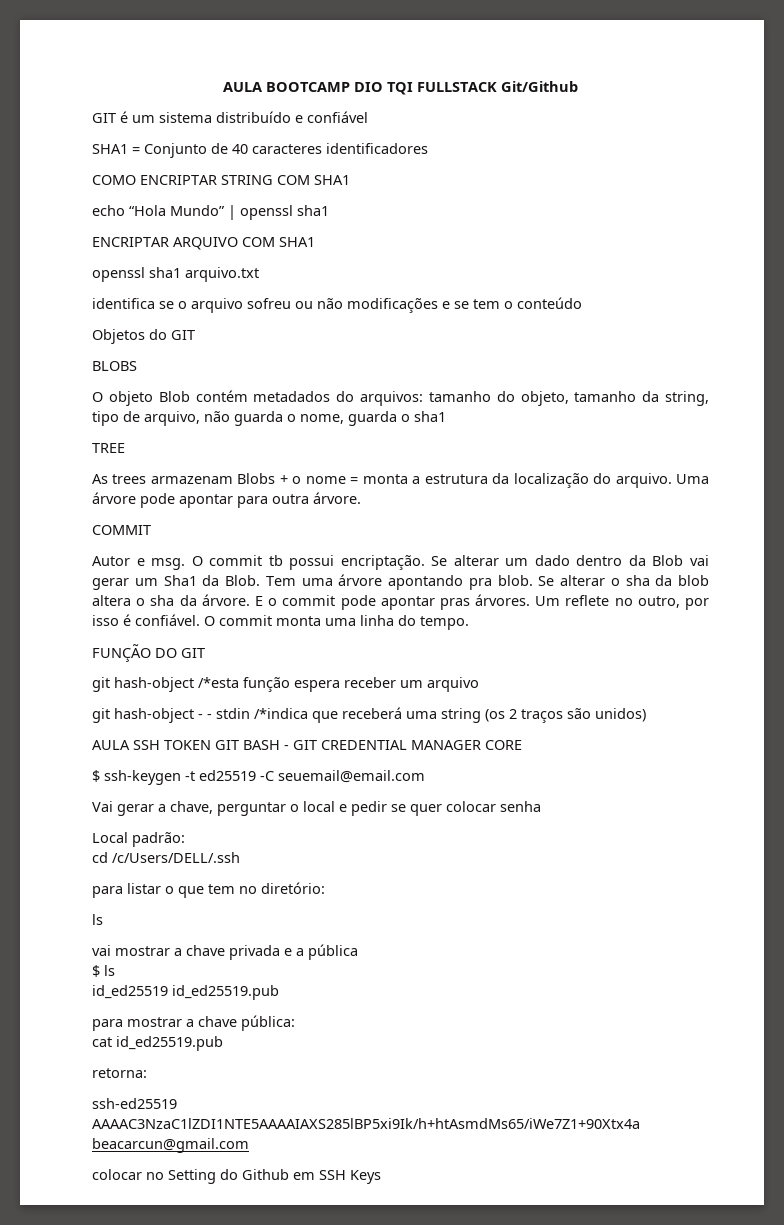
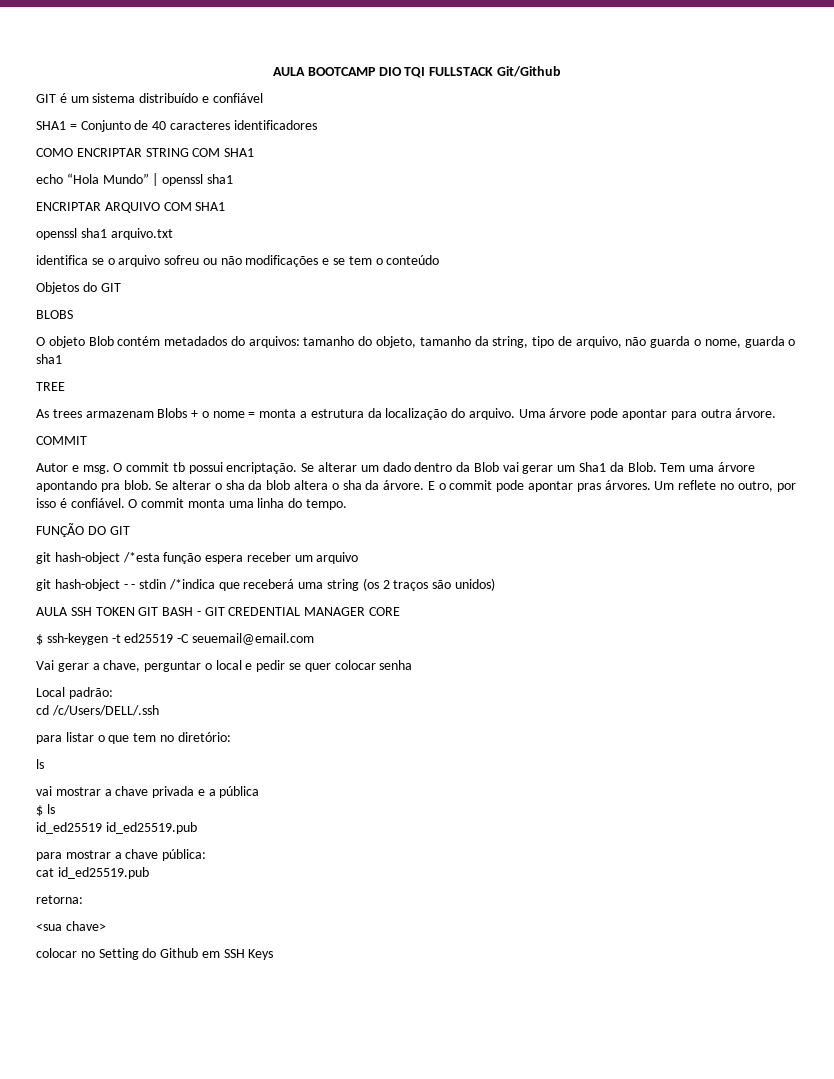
- ssh-ed25519 AAAAC3NzaC1lZDI1NTE5AAAAIAXS285lBP5xi9Ik/h+htAsmdMs65/iWe7Z1+90Xtx4a beacarcun@gmail.com
+ <sua chave>

